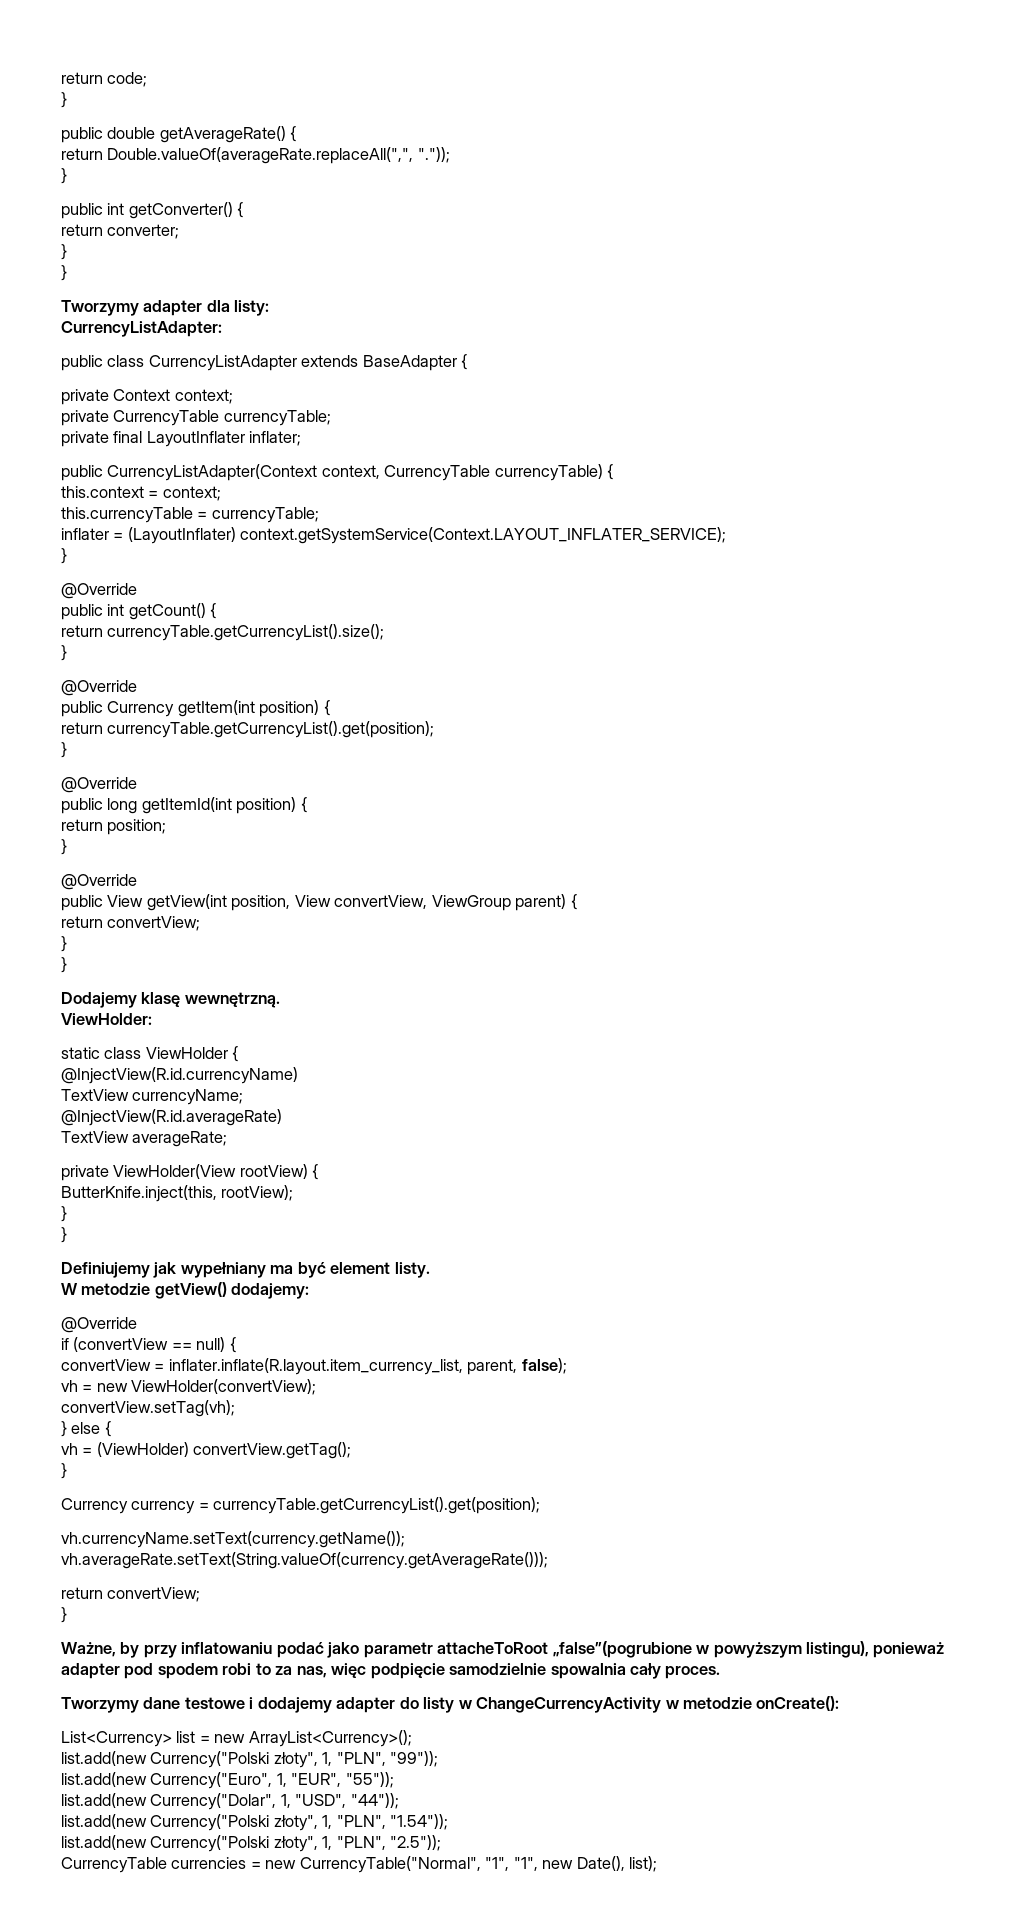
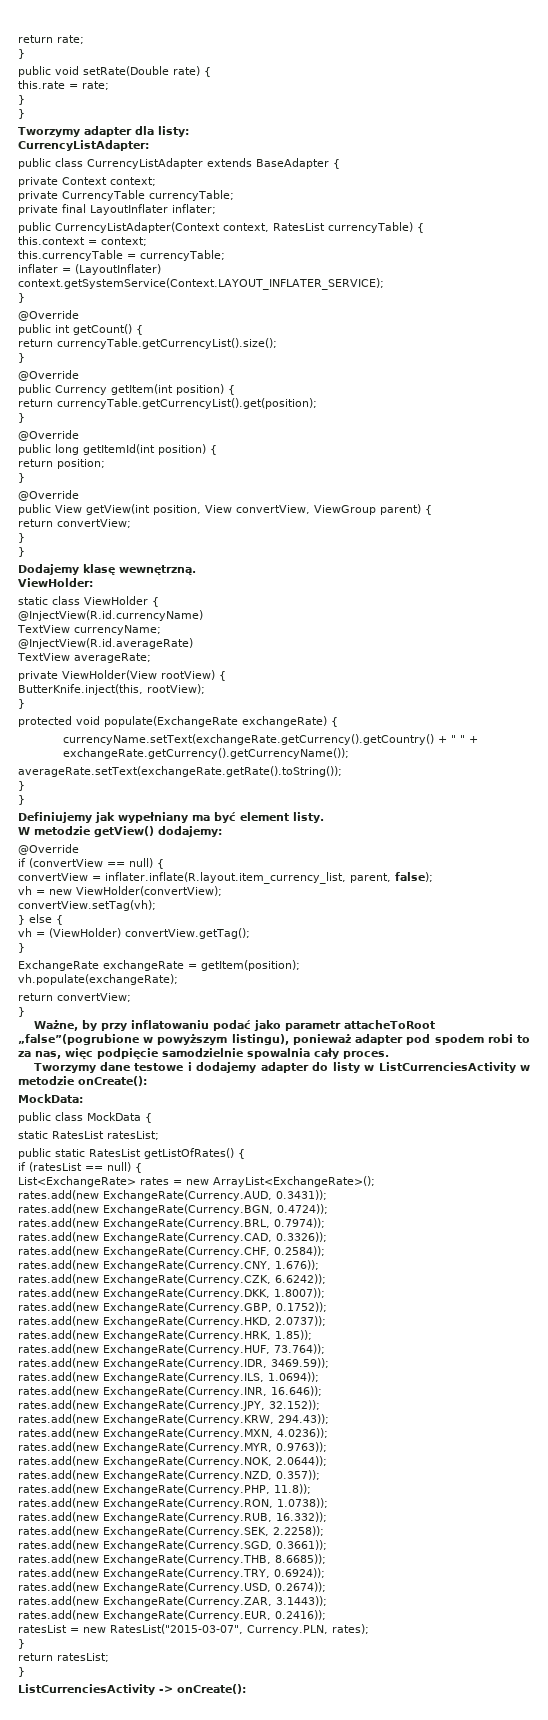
- return code;
+ return rate;
  }
- public double getAverageRate() {
- return Double.valueOf(averageRate.replaceAll(",", "."));
- }
- public int getConverter() {
- return converter;
+ public void setRate(Double rate) {
+ this.rate = rate;
- public CurrencyListAdapter(Context context, CurrencyTable currencyTable) {
+ public CurrencyListAdapter(Context context, RatesList currencyTable) {
+ protected void populate(ExchangeRate exchangeRate) {
+ currencyName.setText(exchangeRate.getCurrency().getCountry() + " " + exchangeRate.getCurrency().getCurrencyName());
+ averageRate.setText(exchangeRate.getRate().toString());
+ }
- Currency currency = currencyTable.getCurrencyList().get(position);
- vh.currencyName.setText(currency.getName());
- vh.averageRate.setText(String.valueOf(currency.getAverageRate()));
+ ExchangeRate exchangeRate = getItem(position);
+ vh.populate(exchangeRate);
- Tworzymy dane testowe i dodajemy adapter do listy w ChangeCurrencyActivity w metodzie onCreate():
+ Tworzymy dane testowe i dodajemy adapter do listy w ListCurrenciesActivity w metodzie onCreate():
- List<Currency> list = new ArrayList<Currency>();
- list.add(new Currency("Polski złoty", 1, "PLN", "99"));
- list.add(new Currency("Euro", 1, "EUR", "55"));
- list.add(new Currency("Dolar", 1, "USD", "44"));
- list.add(new Currency("Polski złoty", 1, "PLN", "1.54"));
- list.add(new Currency("Polski złoty", 1, "PLN", "2.5"));
- CurrencyTable currencies = new CurrencyTable("Normal", "1", "1", new Date(), list);
+ MockData:
+ public class MockData {
+ static RatesList ratesList;
+ public static RatesList getListOfRates() {
+ if (ratesList == null) {
+ List<ExchangeRate> rates = new ArrayList<ExchangeRate>();
+ rates.add(new ExchangeRate(Currency.AUD, 0.3431));
+ rates.add(new ExchangeRate(Currency.BGN, 0.4724));
+ rates.add(new ExchangeRate(Currency.BRL, 0.7974));
+ rates.add(new ExchangeRate(Currency.CAD, 0.3326));
+ rates.add(new ExchangeRate(Currency.CHF, 0.2584));
+ rates.add(new ExchangeRate(Currency.CNY, 1.676));
+ rates.add(new ExchangeRate(Currency.CZK, 6.6242));
+ rates.add(new ExchangeRate(Currency.DKK, 1.8007));
+ rates.add(new ExchangeRate(Currency.GBP, 0.1752));
+ rates.add(new ExchangeRate(Currency.HKD, 2.0737));
+ rates.add(new ExchangeRate(Currency.HRK, 1.85));
+ rates.add(new ExchangeRate(Currency.HUF, 73.764));
+ rates.add(new ExchangeRate(Currency.IDR, 3469.59));
+ rates.add(new ExchangeRate(Currency.ILS, 1.0694));
+ rates.add(new ExchangeRate(Currency.INR, 16.646));
+ rates.add(new ExchangeRate(Currency.JPY, 32.152));
+ rates.add(new ExchangeRate(Currency.KRW, 294.43));
+ rates.add(new ExchangeRate(Currency.MXN, 4.0236));
+ rates.add(new ExchangeRate(Currency.MYR, 0.9763));
+ rates.add(new ExchangeRate(Currency.NOK, 2.0644));
+ rates.add(new ExchangeRate(Currency.NZD, 0.357));
+ rates.add(new ExchangeRate(Currency.PHP, 11.8));
+ rates.add(new ExchangeRate(Currency.RON, 1.0738));
+ rates.add(new ExchangeRate(Currency.RUB, 16.332));
+ rates.add(new ExchangeRate(Currency.SEK, 2.2258));
+ rates.add(new ExchangeRate(Currency.SGD, 0.3661));
+ rates.add(new ExchangeRate(Currency.THB, 8.6685));
+ rates.add(new ExchangeRate(Currency.TRY, 0.6924));
+ rates.add(new ExchangeRate(Currency.USD, 0.2674));
+ rates.add(new ExchangeRate(Currency.ZAR, 3.1443));
+ rates.add(new ExchangeRate(Currency.EUR, 0.2416));
+ ratesList = new RatesList("2015-03-07", Currency.PLN, rates);
+ }
+ return ratesList;
+ }
+ ListCurrenciesActivity -> onCreate():

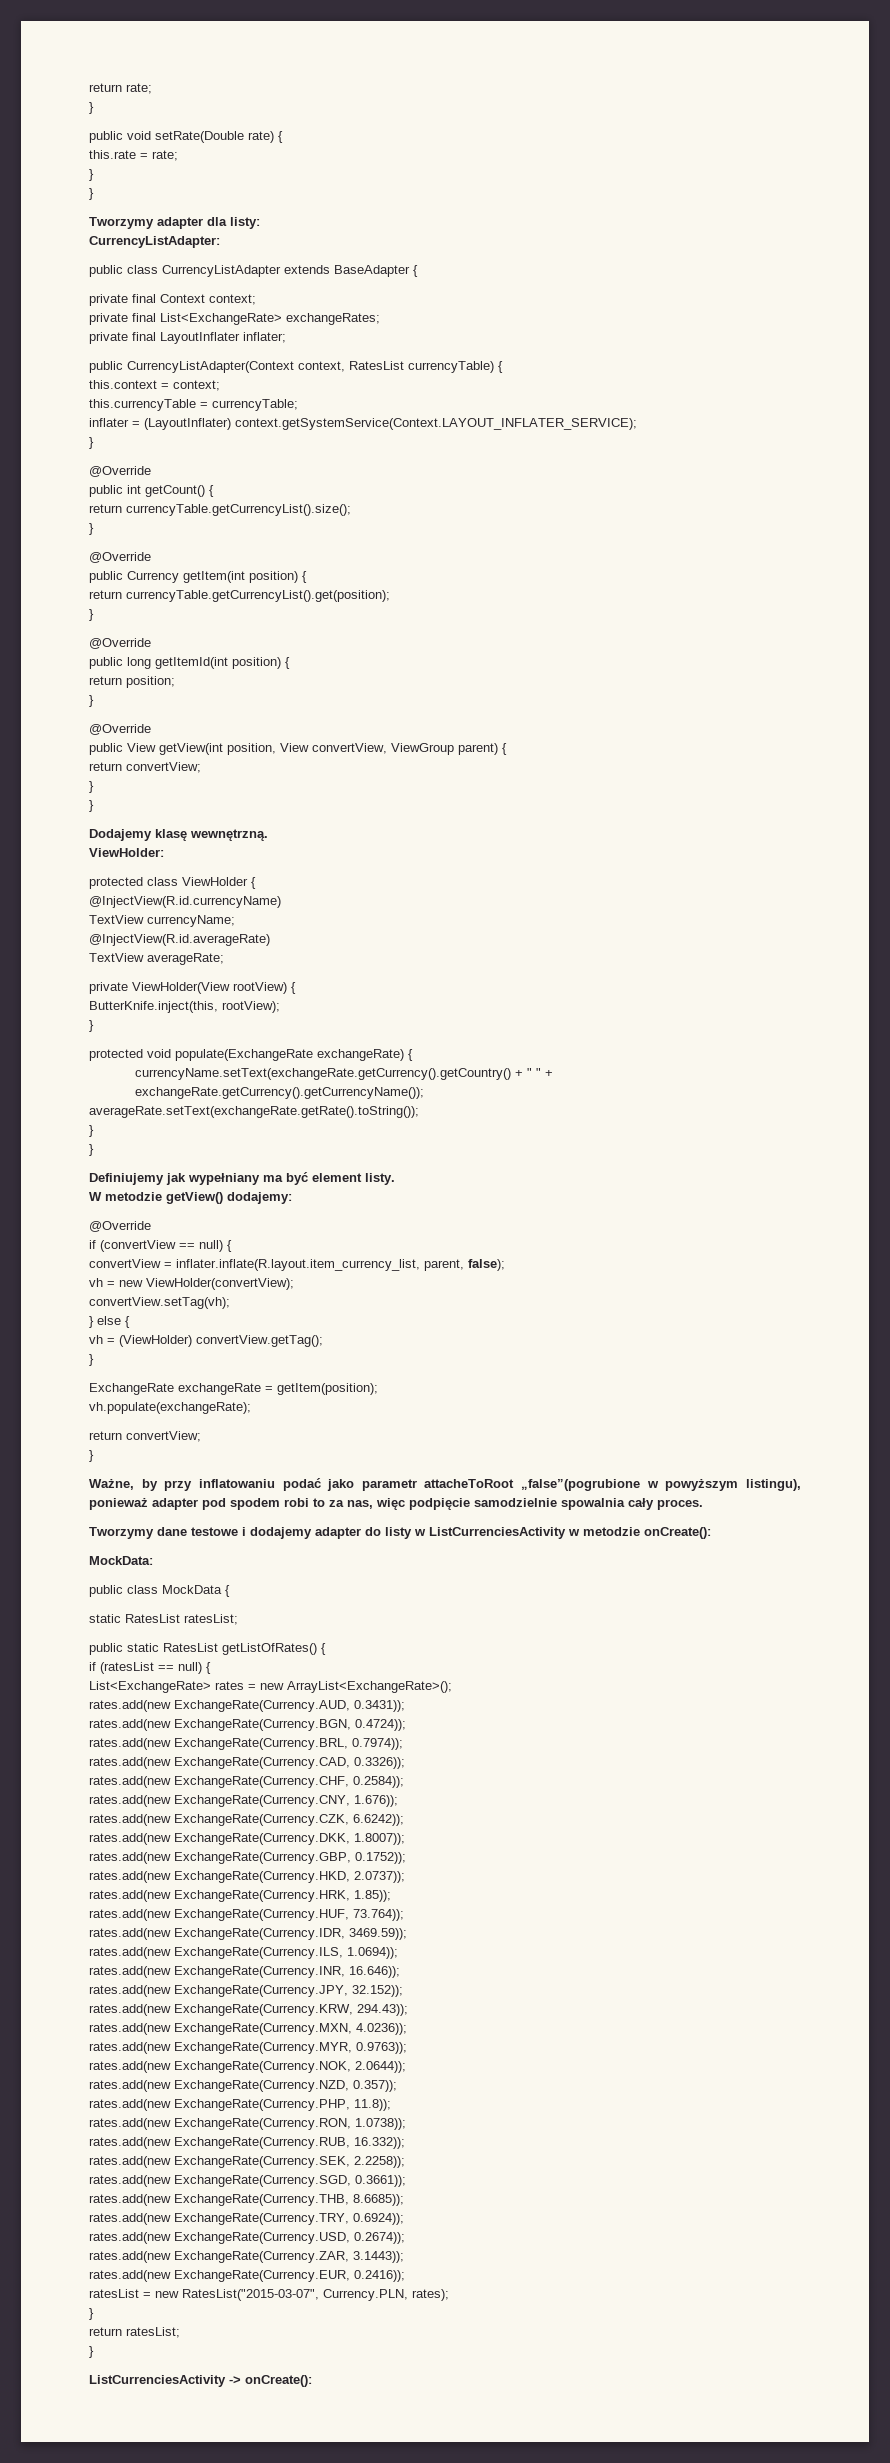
- private Context context;
+ private final Context context;
- private CurrencyTable currencyTable;
+ private final List<ExchangeRate> exchangeRates;
- static class ViewHolder {
+ protected class ViewHolder {

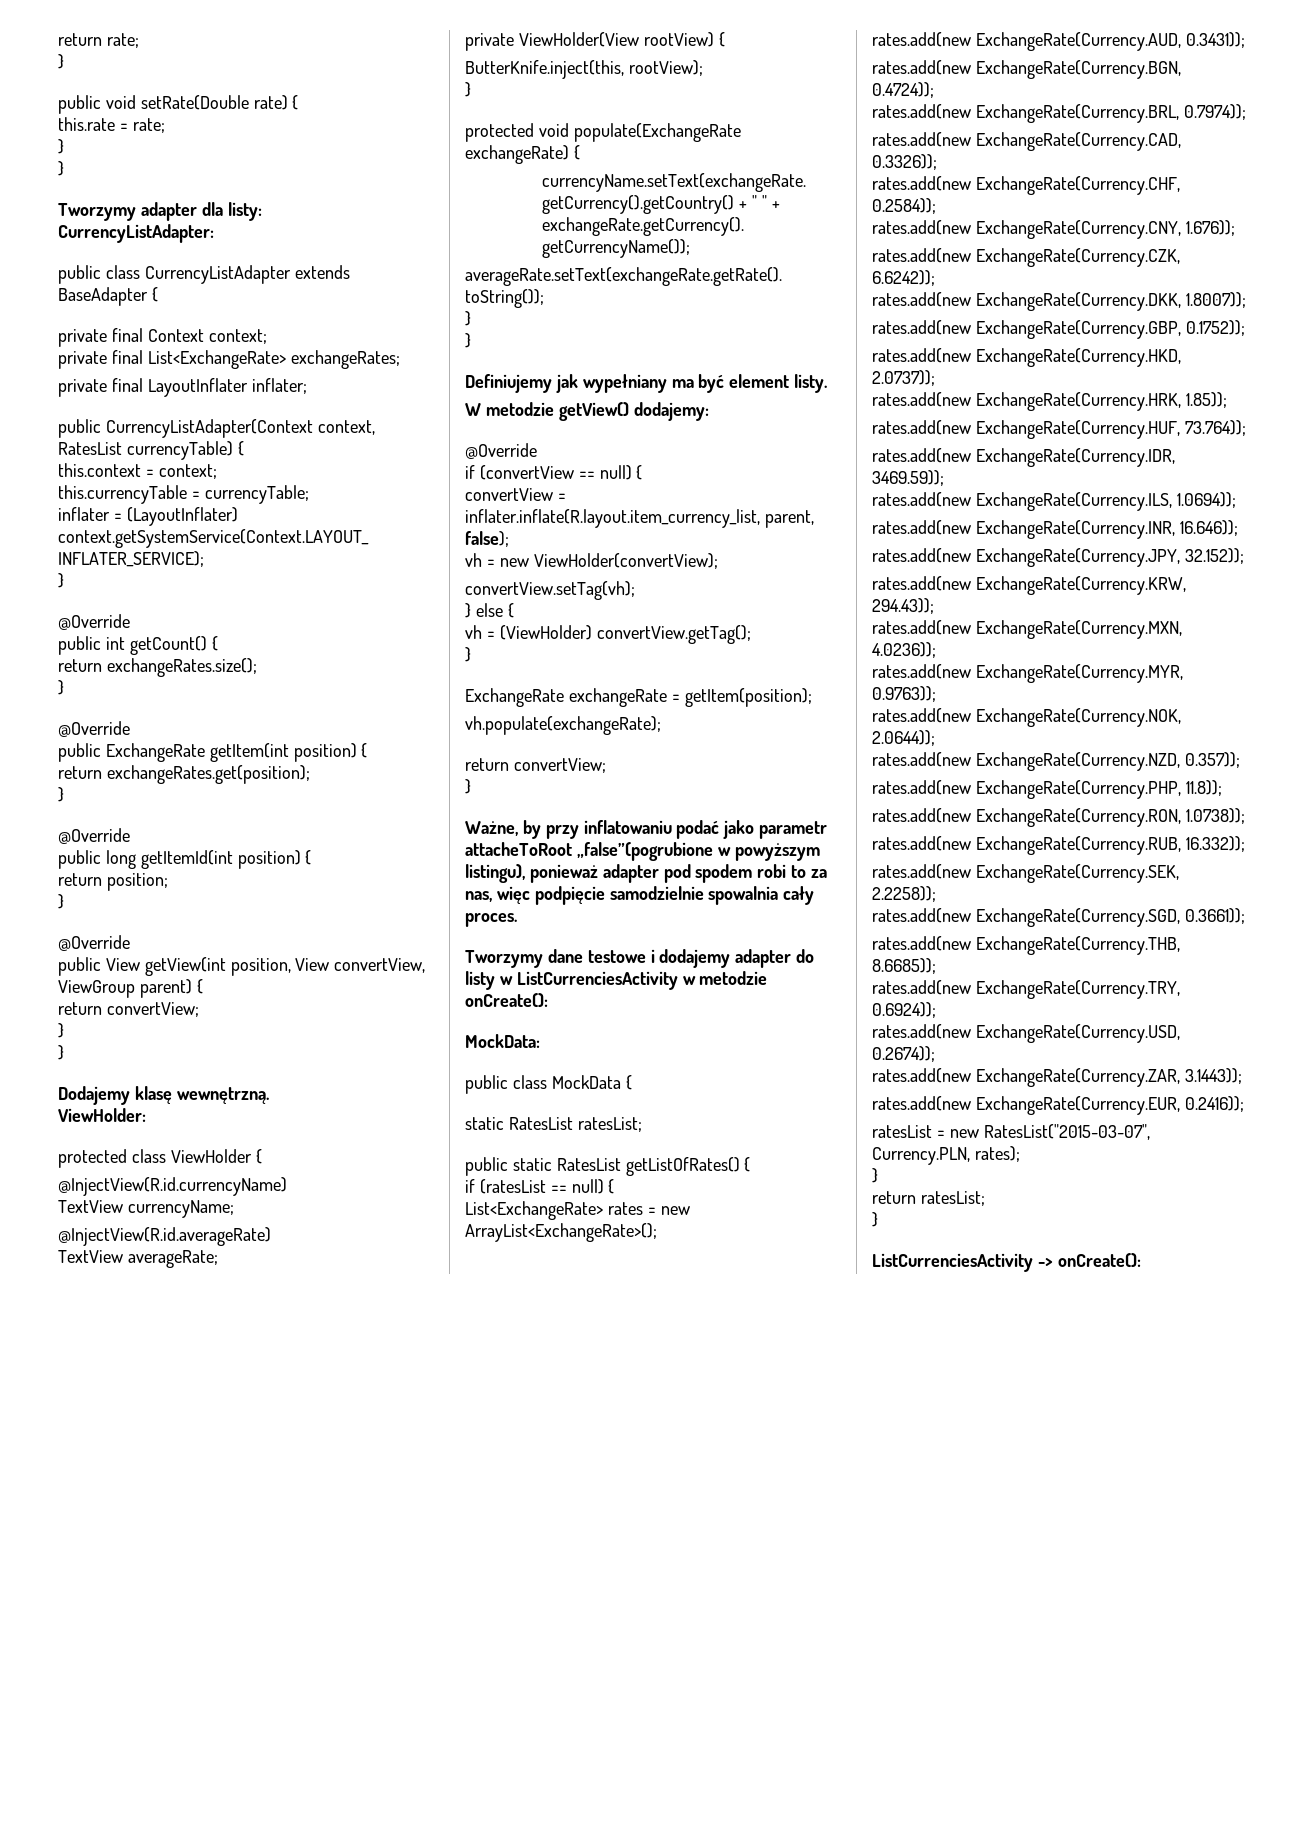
- return currencyTable.getCurrencyList().size();
+ return exchangeRates.size();
  }
  @Override
- public Currency getItem(int position) {
+ public ExchangeRate getItem(int position) {
- return currencyTable.getCurrencyList().get(position);
+ return exchangeRates.get(position);

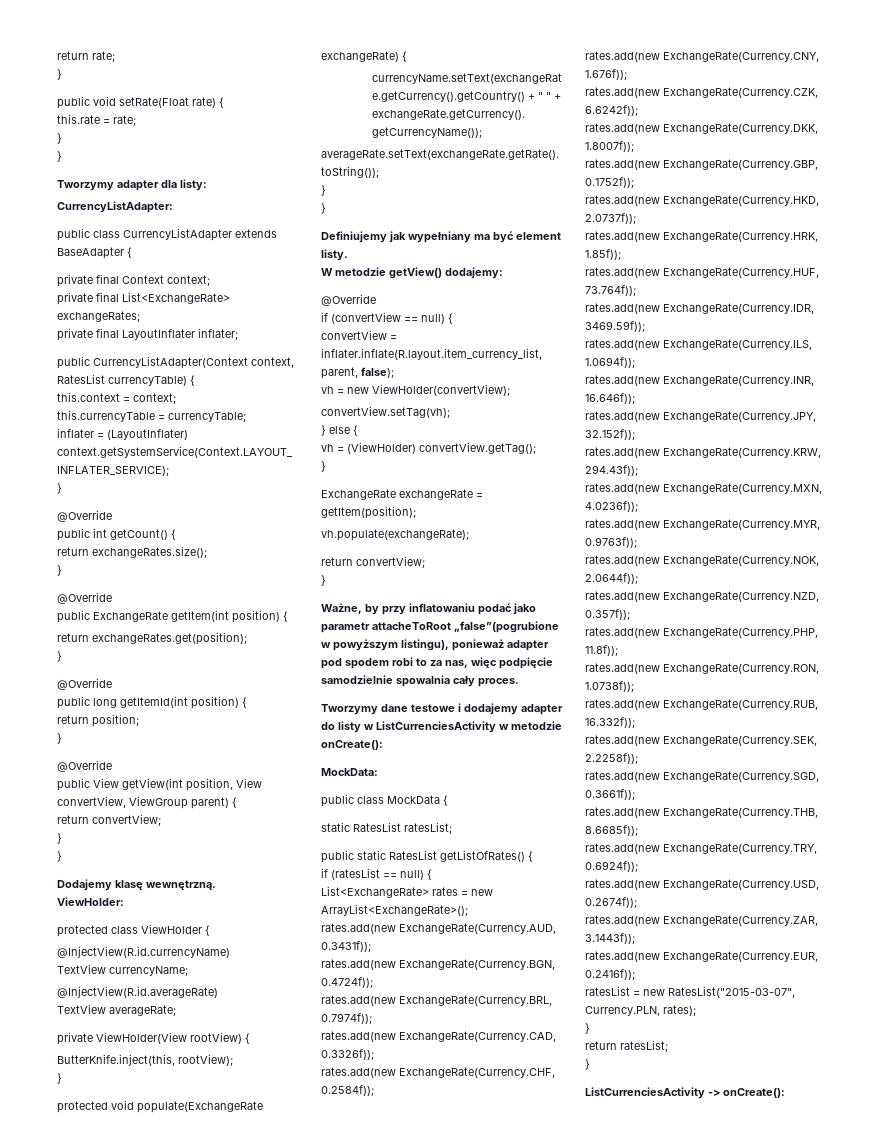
- public void setRate(Double rate) {
+ public void setRate(Float rate) {
- rates.add(new ExchangeRate(Currency.AUD, 0.3431));
+ rates.add(new ExchangeRate(Currency.AUD, 0.3431f));
- rates.add(new ExchangeRate(Currency.BGN, 0.4724));
+ rates.add(new ExchangeRate(Currency.BGN, 0.4724f));
- rates.add(new ExchangeRate(Currency.BRL, 0.7974));
+ rates.add(new ExchangeRate(Currency.BRL, 0.7974f));
- rates.add(new ExchangeRate(Currency.CAD, 0.3326));
+ rates.add(new ExchangeRate(Currency.CAD, 0.3326f));
- rates.add(new ExchangeRate(Currency.CHF, 0.2584));
+ rates.add(new ExchangeRate(Currency.CHF, 0.2584f));
- rates.add(new ExchangeRate(Currency.CNY, 1.676));
+ rates.add(new ExchangeRate(Currency.CNY, 1.676f));
- rates.add(new ExchangeRate(Currency.CZK, 6.6242));
+ rates.add(new ExchangeRate(Currency.CZK, 6.6242f));
- rates.add(new ExchangeRate(Currency.DKK, 1.8007));
+ rates.add(new ExchangeRate(Currency.DKK, 1.8007f));
- rates.add(new ExchangeRate(Currency.GBP, 0.1752));
+ rates.add(new ExchangeRate(Currency.GBP, 0.1752f));
- rates.add(new ExchangeRate(Currency.HKD, 2.0737));
+ rates.add(new ExchangeRate(Currency.HKD, 2.0737f));
- rates.add(new ExchangeRate(Currency.HRK, 1.85));
+ rates.add(new ExchangeRate(Currency.HRK, 1.85f));
- rates.add(new ExchangeRate(Currency.HUF, 73.764));
+ rates.add(new ExchangeRate(Currency.HUF, 73.764f));
- rates.add(new ExchangeRate(Currency.IDR, 3469.59));
+ rates.add(new ExchangeRate(Currency.IDR, 3469.59f));
- rates.add(new ExchangeRate(Currency.ILS, 1.0694));
+ rates.add(new ExchangeRate(Currency.ILS, 1.0694f));
- rates.add(new ExchangeRate(Currency.INR, 16.646));
+ rates.add(new ExchangeRate(Currency.INR, 16.646f));
- rates.add(new ExchangeRate(Currency.JPY, 32.152));
+ rates.add(new ExchangeRate(Currency.JPY, 32.152f));
- rates.add(new ExchangeRate(Currency.KRW, 294.43));
+ rates.add(new ExchangeRate(Currency.KRW, 294.43f));
- rates.add(new ExchangeRate(Currency.MXN, 4.0236));
+ rates.add(new ExchangeRate(Currency.MXN, 4.0236f));
- rates.add(new ExchangeRate(Currency.MYR, 0.9763));
+ rates.add(new ExchangeRate(Currency.MYR, 0.9763f));
- rates.add(new ExchangeRate(Currency.NOK, 2.0644));
+ rates.add(new ExchangeRate(Currency.NOK, 2.0644f));
- rates.add(new ExchangeRate(Currency.NZD, 0.357));
+ rates.add(new ExchangeRate(Currency.NZD, 0.357f));
- rates.add(new ExchangeRate(Currency.PHP, 11.8));
+ rates.add(new ExchangeRate(Currency.PHP, 11.8f));
- rates.add(new ExchangeRate(Currency.RON, 1.0738));
+ rates.add(new ExchangeRate(Currency.RON, 1.0738f));
- rates.add(new ExchangeRate(Currency.RUB, 16.332));
+ rates.add(new ExchangeRate(Currency.RUB, 16.332f));
- rates.add(new ExchangeRate(Currency.SEK, 2.2258));
+ rates.add(new ExchangeRate(Currency.SEK, 2.2258f));
- rates.add(new ExchangeRate(Currency.SGD, 0.3661));
+ rates.add(new ExchangeRate(Currency.SGD, 0.3661f));
- rates.add(new ExchangeRate(Currency.THB, 8.6685));
+ rates.add(new ExchangeRate(Currency.THB, 8.6685f));
- rates.add(new ExchangeRate(Currency.TRY, 0.6924));
+ rates.add(new ExchangeRate(Currency.TRY, 0.6924f));
- rates.add(new ExchangeRate(Currency.USD, 0.2674));
+ rates.add(new ExchangeRate(Currency.USD, 0.2674f));
- rates.add(new ExchangeRate(Currency.ZAR, 3.1443));
+ rates.add(new ExchangeRate(Currency.ZAR, 3.1443f));
- rates.add(new ExchangeRate(Currency.EUR, 0.2416));
+ rates.add(new ExchangeRate(Currency.EUR, 0.2416f));

